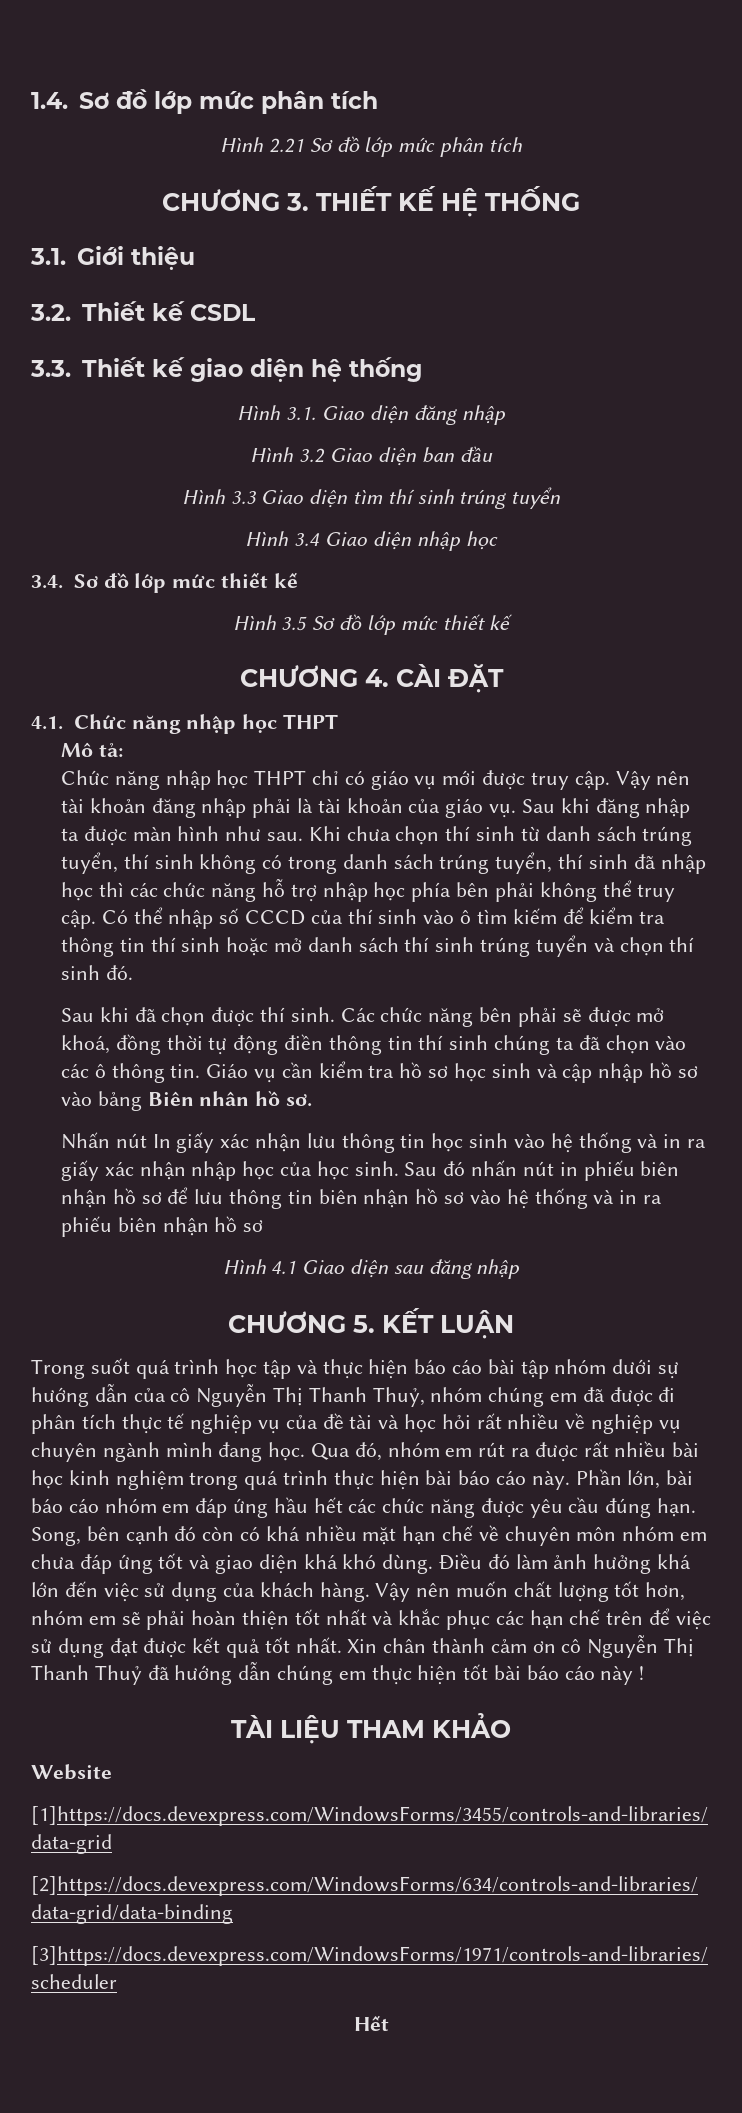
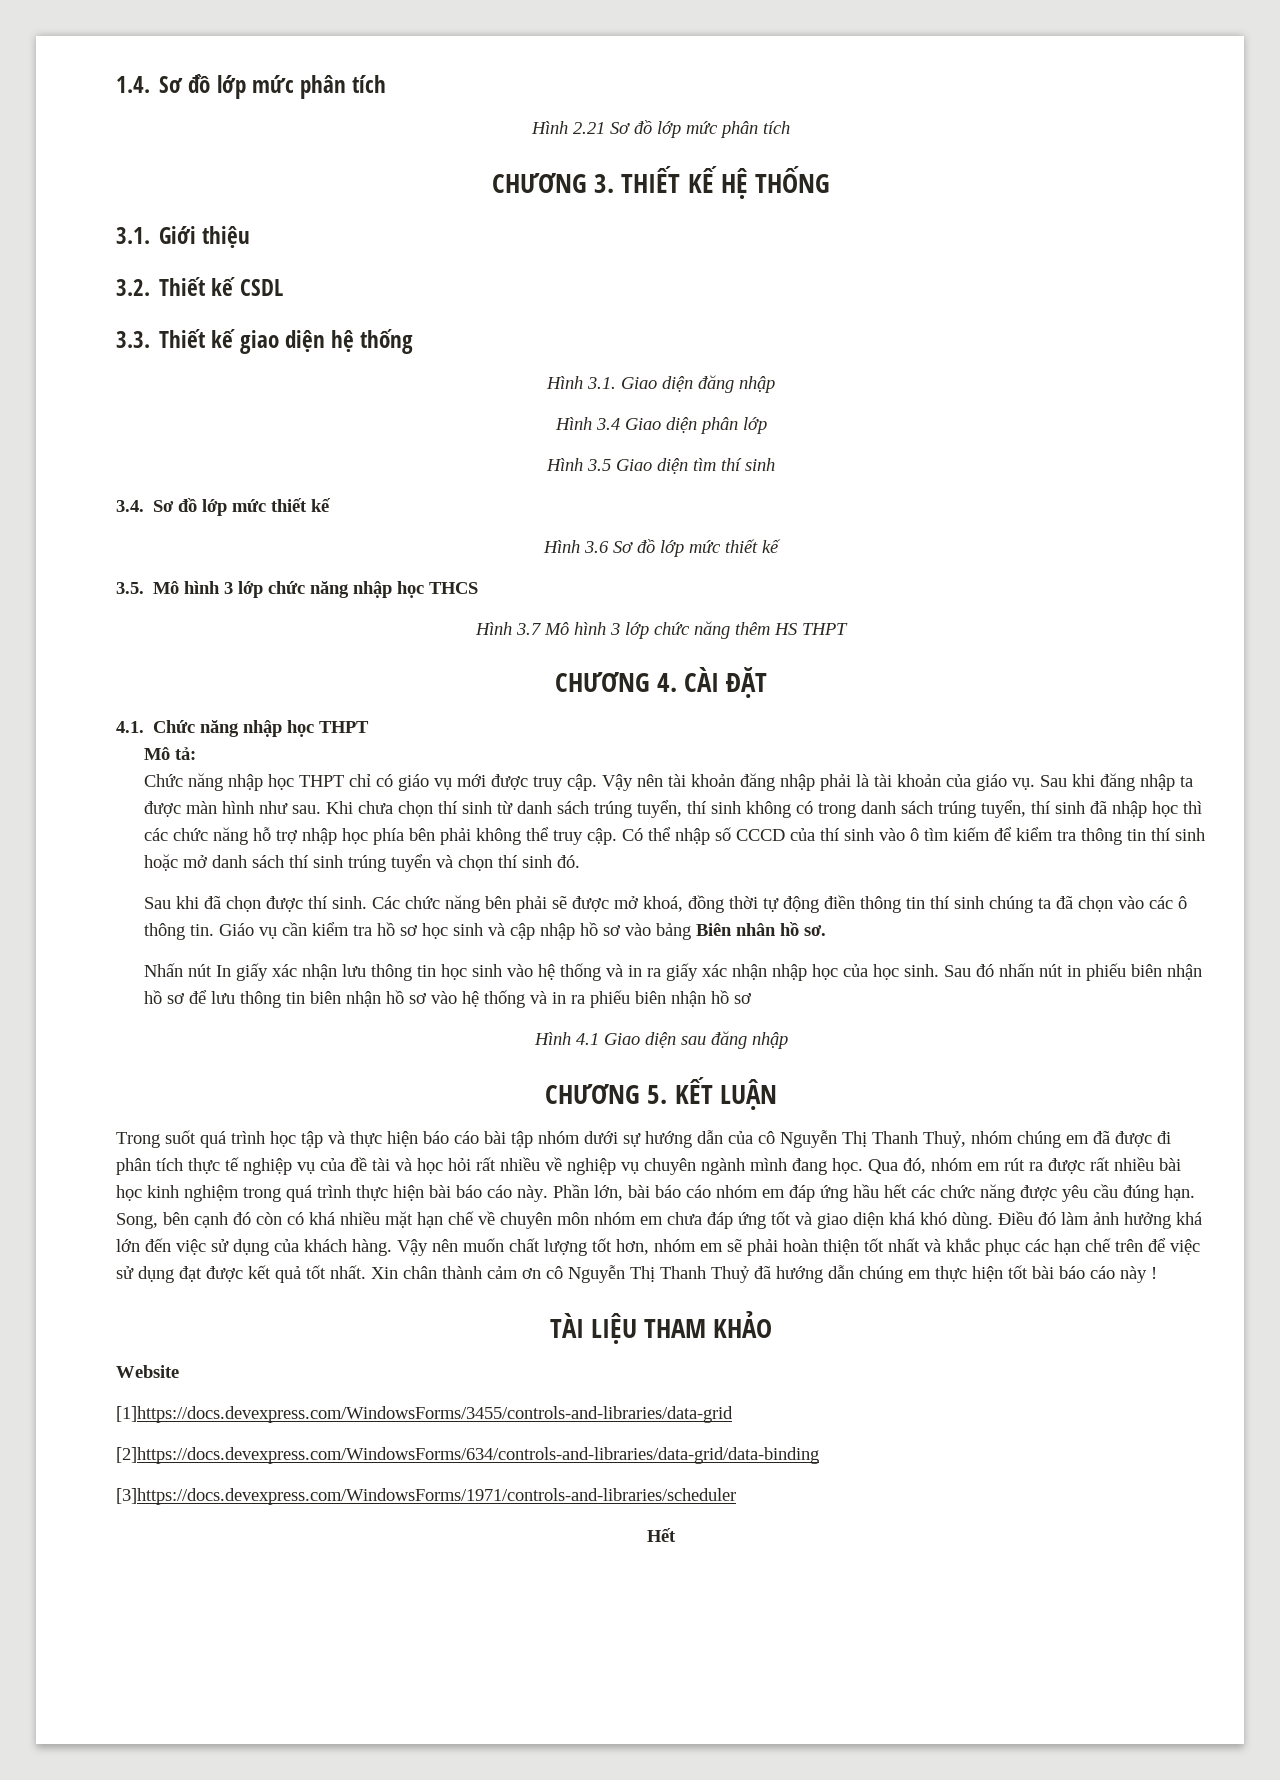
- Hình 3.2 Giao diện ban đầu
- Hình 3.3 Giao diện tìm thí sinh trúng tuyển
- Hình 3.4 Giao diện nhập học
+ Hình 3.4 Giao diện phân lớp
+ Hình 3.5 Giao diện tìm thí sinh
- Hình 3.5 Sơ đồ lớp mức thiết kế
+ Hình 3.6 Sơ đồ lớp mức thiết kế
+ 3.5. Mô hình 3 lớp chức năng nhập học THCS
+ Hình 3.7 Mô hình 3 lớp chức năng thêm HS THPT

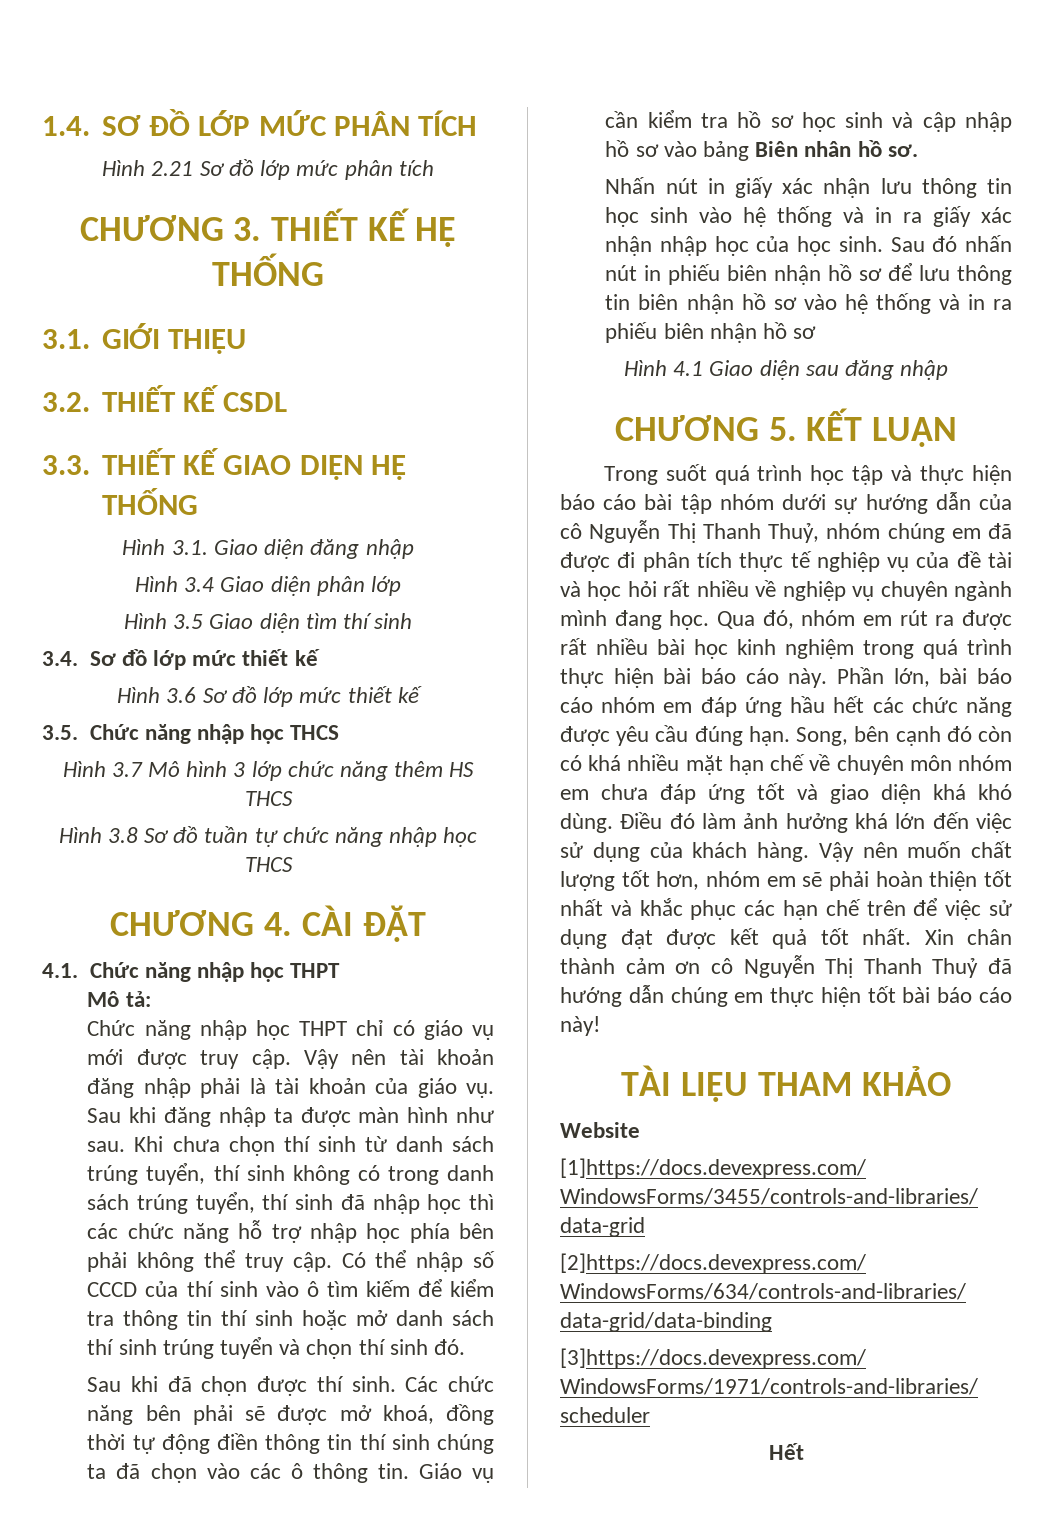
- 1.4. Sơ đồ lớp mức phân tích
+ 1.4. SƠ ĐỒ LỚP MỨC PHÂN TÍCH
- 3.1. Giới thiệu
+ 3.1. GIỚI THIỆU
- 3.2. Thiết kế CSDL
+ 3.2. THIẾT KẾ CSDL
- 3.3. Thiết kế giao diện hệ thống
+ 3.3. THIẾT KẾ GIAO DIỆN HỆ THỐNG
- 3.5. Mô hình 3 lớp chức năng nhập học THCS
+ 3.5. Chức năng nhập học THCS
- Hình 3.7 Mô hình 3 lớp chức năng thêm HS THPT
+ Hình 3.7 Mô hình 3 lớp chức năng thêm HS THCS
+ Hình 3.8 Sơ đồ tuần tự chức năng nhập học THCS
- Nhấn nút In giấy xác nhận lưu thông tin học sinh vào hệ thống và in ra giấy xác nhận nhập học của học sinh.
+ Nhấn nút in giấy xác nhận lưu thông tin học sinh vào hệ thống và in ra giấy xác nhận nhập học của học sinh.
- Xin chân thành cảm ơn cô Nguyễn Thị Thanh Thuỷ đã hướng dẫn chúng em thực hiện tốt bài báo cáo này !
+ Xin chân thành cảm ơn cô Nguyễn Thị Thanh Thuỷ đã hướng dẫn chúng em thực hiện tốt bài báo cáo này!

